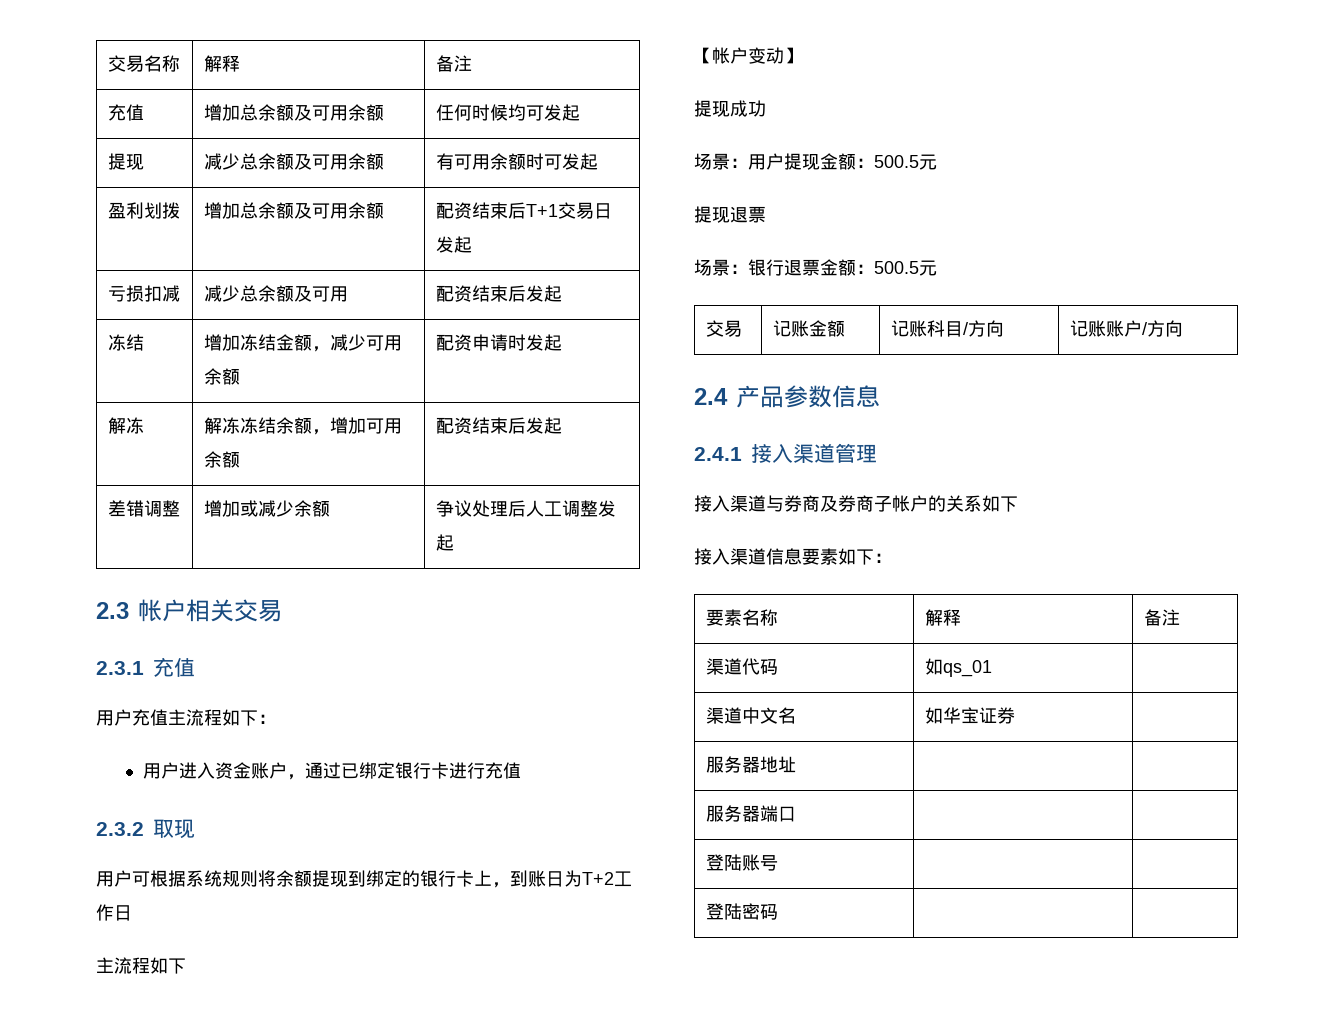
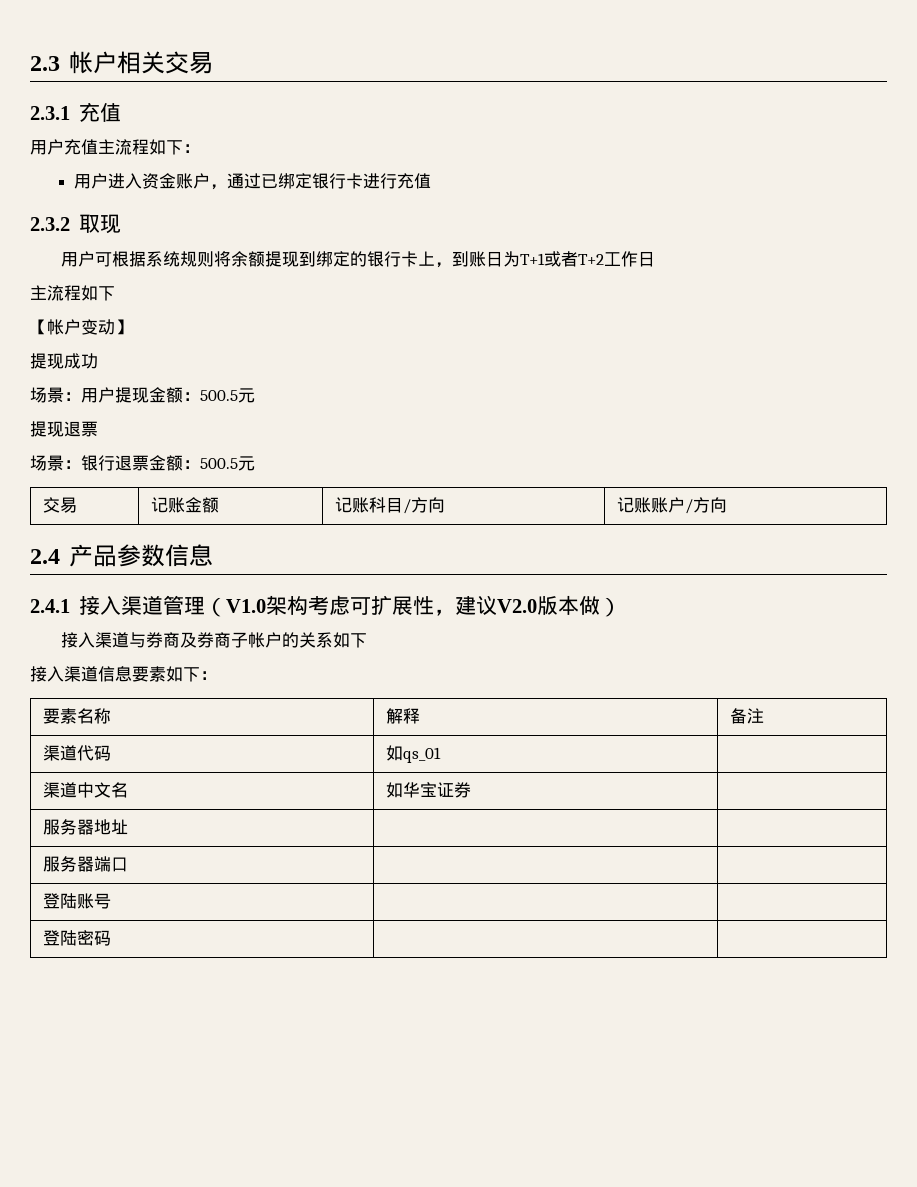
- 交易名称 | 解释 | 备注
- 充值 | 增加总余额及可用余额 | 任何时候均可发起
- 提现 | 减少总余额及可用余额 | 有可用余额时可发起
- 盈利划拨 | 增加总余额及可用余额 | 配资结束后T+1交易日发起
- 亏损扣减 | 减少总余额及可用 | 配资结束后发起
- 冻结 | 增加冻结金额，减少可用余额 | 配资申请时发起
- 解冻 | 解冻冻结余额，增加可用余额 | 配资结束后发起
- 差错调整 | 增加或减少余额 | 争议处理后人工调整发起
- 用户可根据系统规则将余额提现到绑定的银行卡上，到账日为T+2工作日
+ 用户可根据系统规则将余额提现到绑定的银行卡上，到账日为T+1或者T+2工作日
- 2.4.1接入渠道管理
+ 2.4.1接入渠道管理（V1.0架构考虑可扩展性，建议V2.0版本做）

